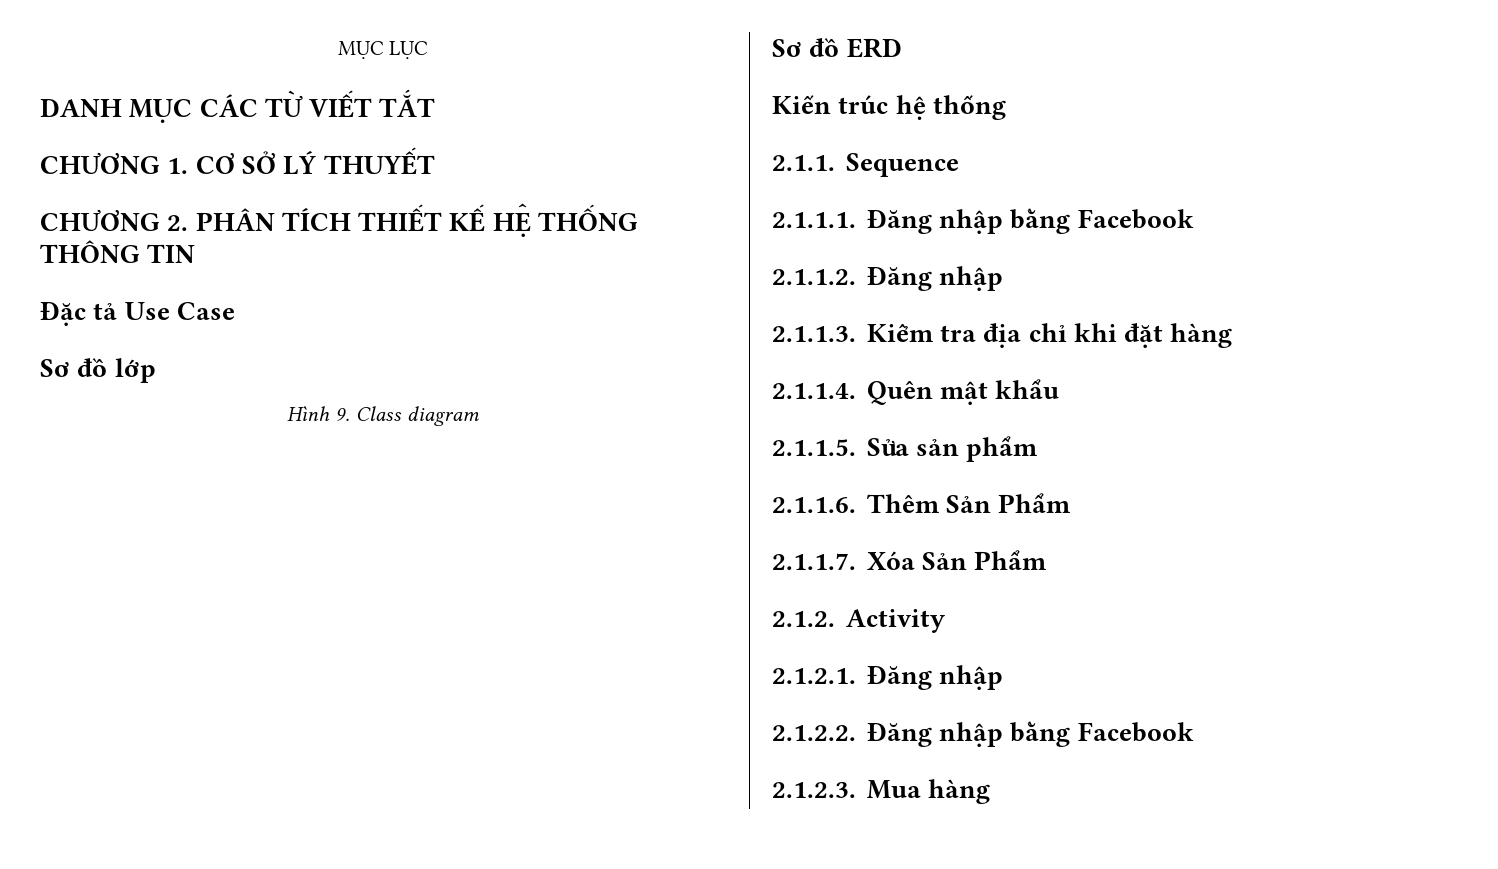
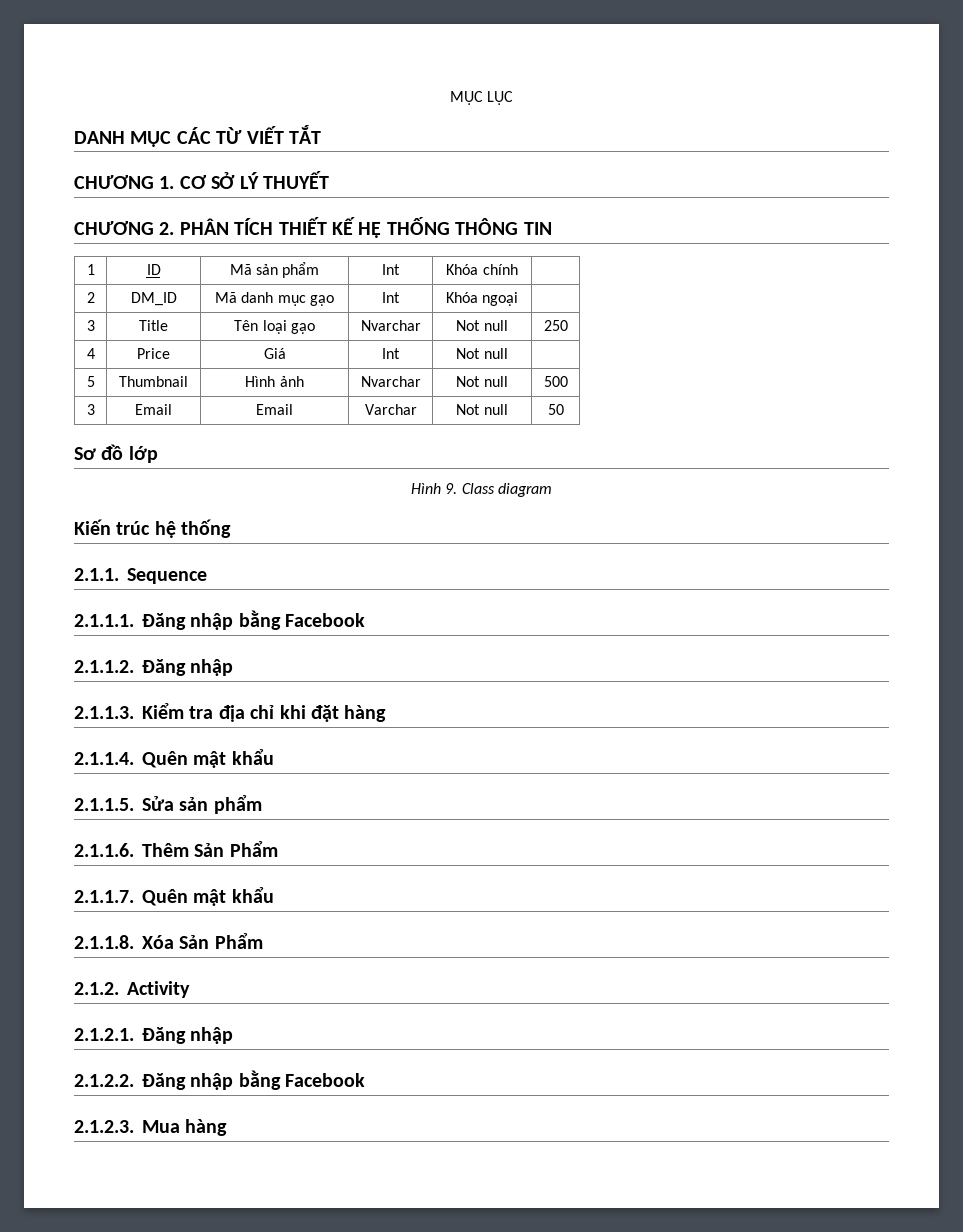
- Đặc tả Use Case
+ 1 | ID | Mã sản phẩm | Int | Khóa chính |
+ 2 | DM_ID | Mã danh mục gạo | Int | Khóa ngoại |
+ 3 | Title | Tên loại gạo | Nvarchar | Not null | 250
+ 4 | Price | Giá | Int | Not null |
+ 5 | Thumbnail | Hình ảnh | Nvarchar | Not null | 500
+ 3 | Email | Email | Varchar | Not null | 50
- Sơ đồ ERD
- 2.1.1.7. Xóa Sản Phẩm
+ 2.1.1.7. Quên mật khẩu
+ 2.1.1.8. Xóa Sản Phẩm

